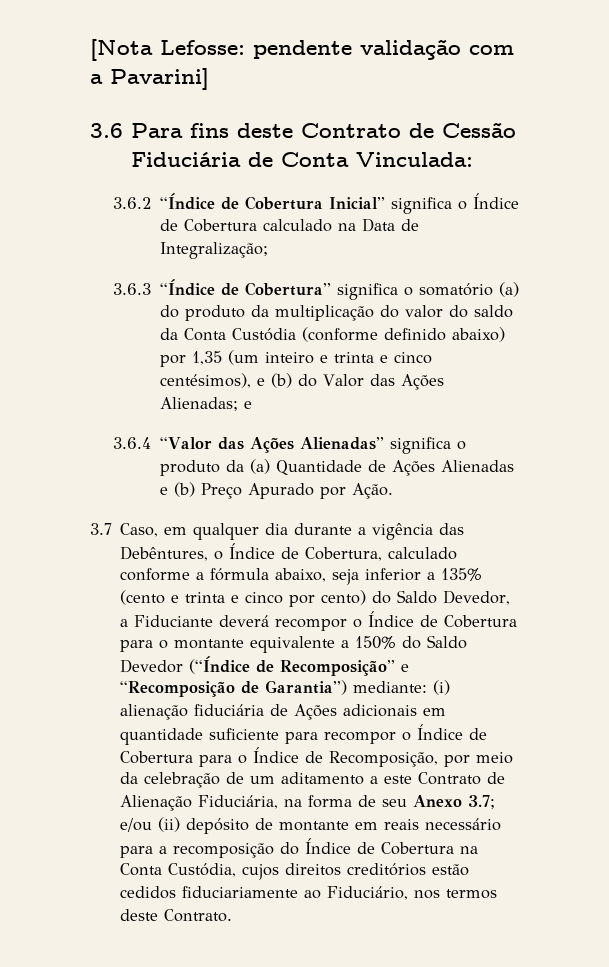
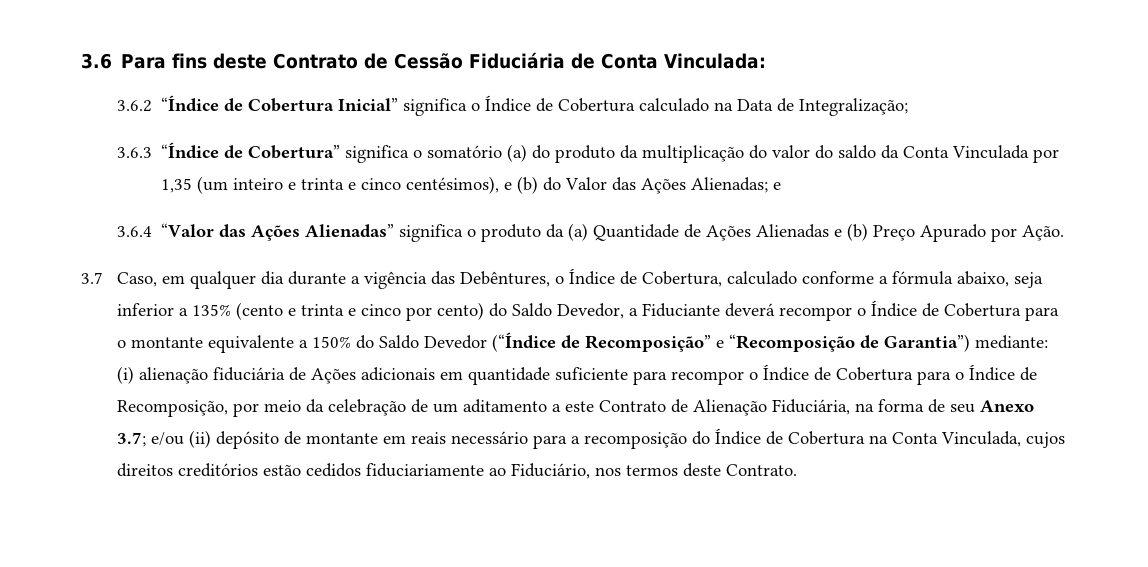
- [Nota Lefosse: pendente validação com a Pavarini]
- 3.6.3 “Índice de Cobertura” significa o somatório (a) do produto da multiplicação do valor do saldo da Conta Custódia (conforme definido abaixo) por 1,35 (um inteiro e trinta e cinco centésimos), e (b) do Valor das Ações Alienadas; e
+ 3.6.3 “Índice de Cobertura” significa o somatório (a) do produto da multiplicação do valor do saldo da Conta Vinculada por 1,35 (um inteiro e trinta e cinco centésimos), e (b) do Valor das Ações Alienadas; e
- e/ou (ii) depósito de montante em reais necessário para a recomposição do Índice de Cobertura na Conta Custódia, cujos direitos creditórios estão cedidos fiduciariamente ao Fiduciário, nos termos deste Contrato.
+ e/ou (ii) depósito de montante em reais necessário para a recomposição do Índice de Cobertura na Conta Vinculada, cujos direitos creditórios estão cedidos fiduciariamente ao Fiduciário, nos termos deste Contrato.

